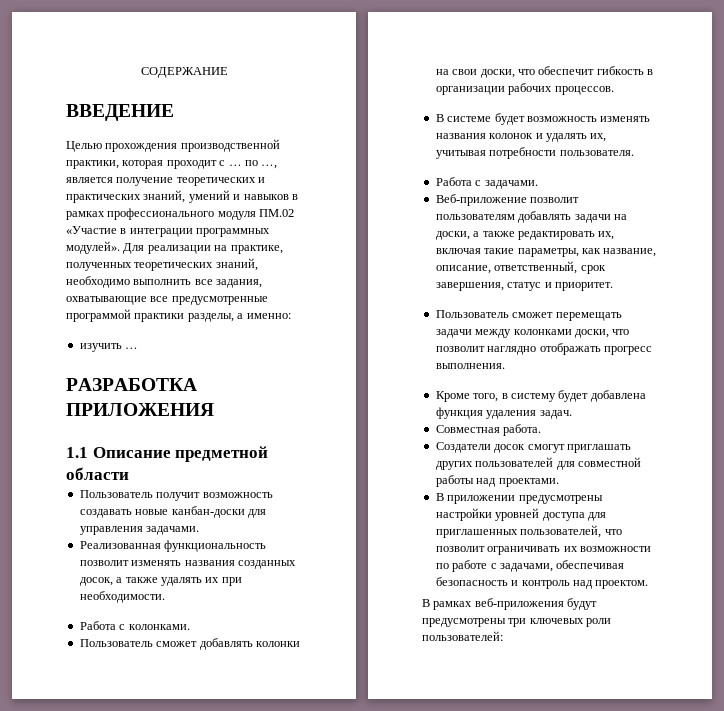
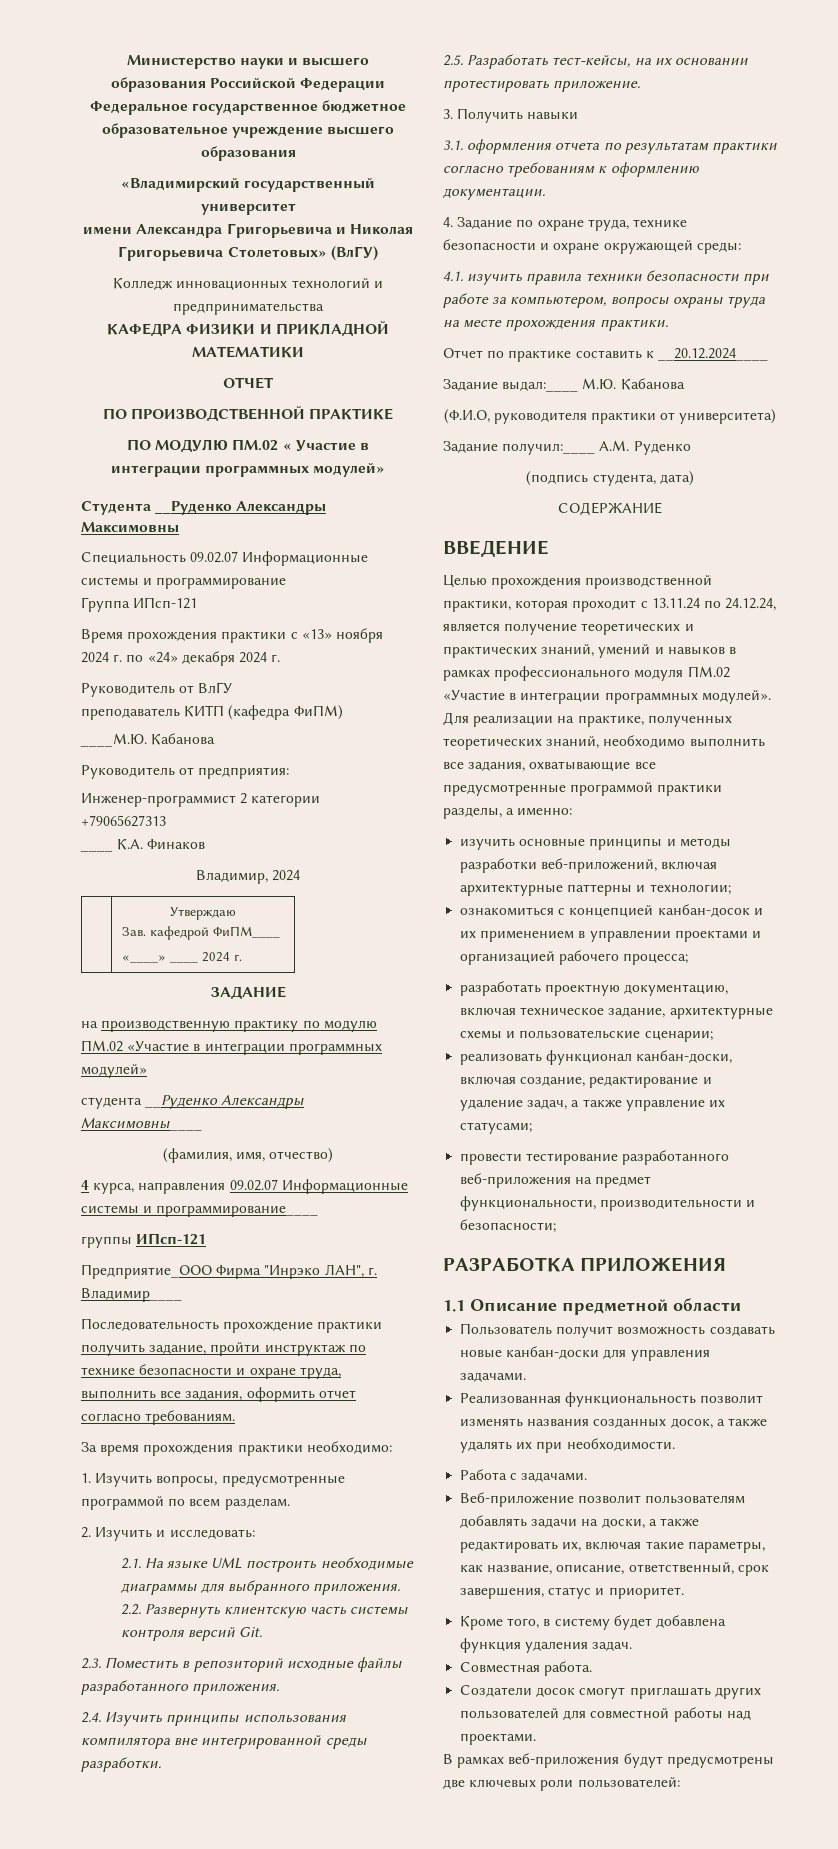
+ Министерство науки и высшего образования Российской Федерации Федеральное государственное бюджетное образовательное учреждение высшего образования
+ «Владимирский государственный университет
+ имени Александра Григорьевича и Николая Григорьевича Столетовых» (ВлГУ)
+ Колледж инновационных технологий и предпринимательства
+ КАФЕДРА ФИЗИКИ И ПРИКЛАДНОЙ МАТЕМАТИКИ
+ ОТЧЕТ
+ ПО ПРОИЗВОДСТВЕННОЙ ПРАКТИКЕ
+ ПО МОДУЛЮ ПМ.02 « Участие в интеграции программных модулей»
+ Студента __Руденко Александры Максимовны
+ Специальность 09.02.07 Информационные системы и программирование
+ Группа ИПсп-121
+ Время прохождения практики с «13» ноября 2024 г. по «24» декабря 2024 г.
+ Руководитель от ВлГУ
+ преподаватель КИТП (кафедра ФиПМ)
+ ____М.Ю. Кабанова
+ Руководитель от предприятия:
+ Инженер-программист 2 категории
+ +79065627313
+ ____ К.А. Финаков
+ Владимир, 2024
+ | Утверждаю
+ Зав. кафедрой ФиПМ____
+ «____» ____ 2024 г.
+ ЗАДАНИЕ
+ на производственную практику по модулю ПМ.02 «Участие в интеграции программных модулей»
+ студента __Руденко Александры Максимовны____
+ (фамилия, имя, отчество)
+ 4 курса, направления 09.02.07 Информационные системы и программирование____
+ группы ИПсп-121
+ Предприятие_ООО Фирма "Инрэко ЛАН", г. Владимир____
+ Последовательность прохождение практики получить задание, пройти инструктаж по технике безопасности и охране труда, выполнить все задания, оформить отчет согласно требованиям.
+ За время прохождения практики необходимо:
+ 1. Изучить вопросы, предусмотренные программой по всем разделам.
+ 2. Изучить и исследовать:
+ 2.1. На языке UML построить необходимые диаграммы для выбранного приложения. 2.2. Развернуть клиентскую часть системы контроля версий Git.
+ 2.3. Поместить в репозиторий исходные файлы разработанного приложения.
+ 2.4. Изучить принципы использования компилятора вне интегрированной среды разработки.
+ 2.5. Разработать тест-кейсы, на их основании протестировать приложение.
+ 3. Получить навыки
+ 3.1. оформления отчета по результатам практики согласно требованиям к оформлению документации.
+ 4. Задание по охране труда, технике безопасности и охране окружающей среды:
+ 4.1. изучить правила техники безопасности при работе за компьютером, вопросы охраны труда на месте прохождения практики.
+ Отчет по практике составить к __20.12.2024____
+ Задание выдал:____ М.Ю. Кабанова
+ (Ф.И.О, руководителя практики от университета)
+ Задание получил:____ А.М. Руденко
+ (подпись студента, дата)
- Целью прохождения производственной практики, которая проходит с … по …, является получение теоретических и практических знаний, умений и навыков в рамках профессионального модуля ПМ.02 «Участие в интеграции программных модулей».
+ Целью прохождения производственной практики, которая проходит с 13.11.24 по 24.12.24, является получение теоретических и практических знаний, умений и навыков в рамках профессионального модуля ПМ.02 «Участие в интеграции программных модулей».
- изучить …
+ изучить основные принципы и методы разработки веб-приложений, включая архитектурные паттерны и технологии;
+ ознакомиться с концепцией канбан-досок и их применением в управлении проектами и организацией рабочего процесса;
+ разработать проектную документацию, включая техническое задание, архитектурные схемы и пользовательские сценарии;
+ реализовать функционал канбан-доски, включая создание, редактирование и удаление задач, а также управление их статусами;
+ провести тестирование разработанного веб-приложения на предмет функциональности, производительности и безопасности;
- Работа с колонками.
- Пользователь сможет добавлять колонки на свои доски, что обеспечит гибкость в организации рабочих процессов.
- В системе будет возможность изменять названия колонок и удалять их, учитывая потребности пользователя.
- Пользователь сможет перемещать задачи между колонками доски, что позволит наглядно отображать прогресс выполнения.
- В приложении предусмотрены настройки уровней доступа для приглашенных пользователей, что позволит ограничивать их возможности по работе с задачами, обеспечивая безопасность и контроль над проектом.
- В рамках веб-приложения будут предусмотрены три ключевых роли пользователей:
+ В рамках веб-приложения будут предусмотрены две ключевых роли пользователей:

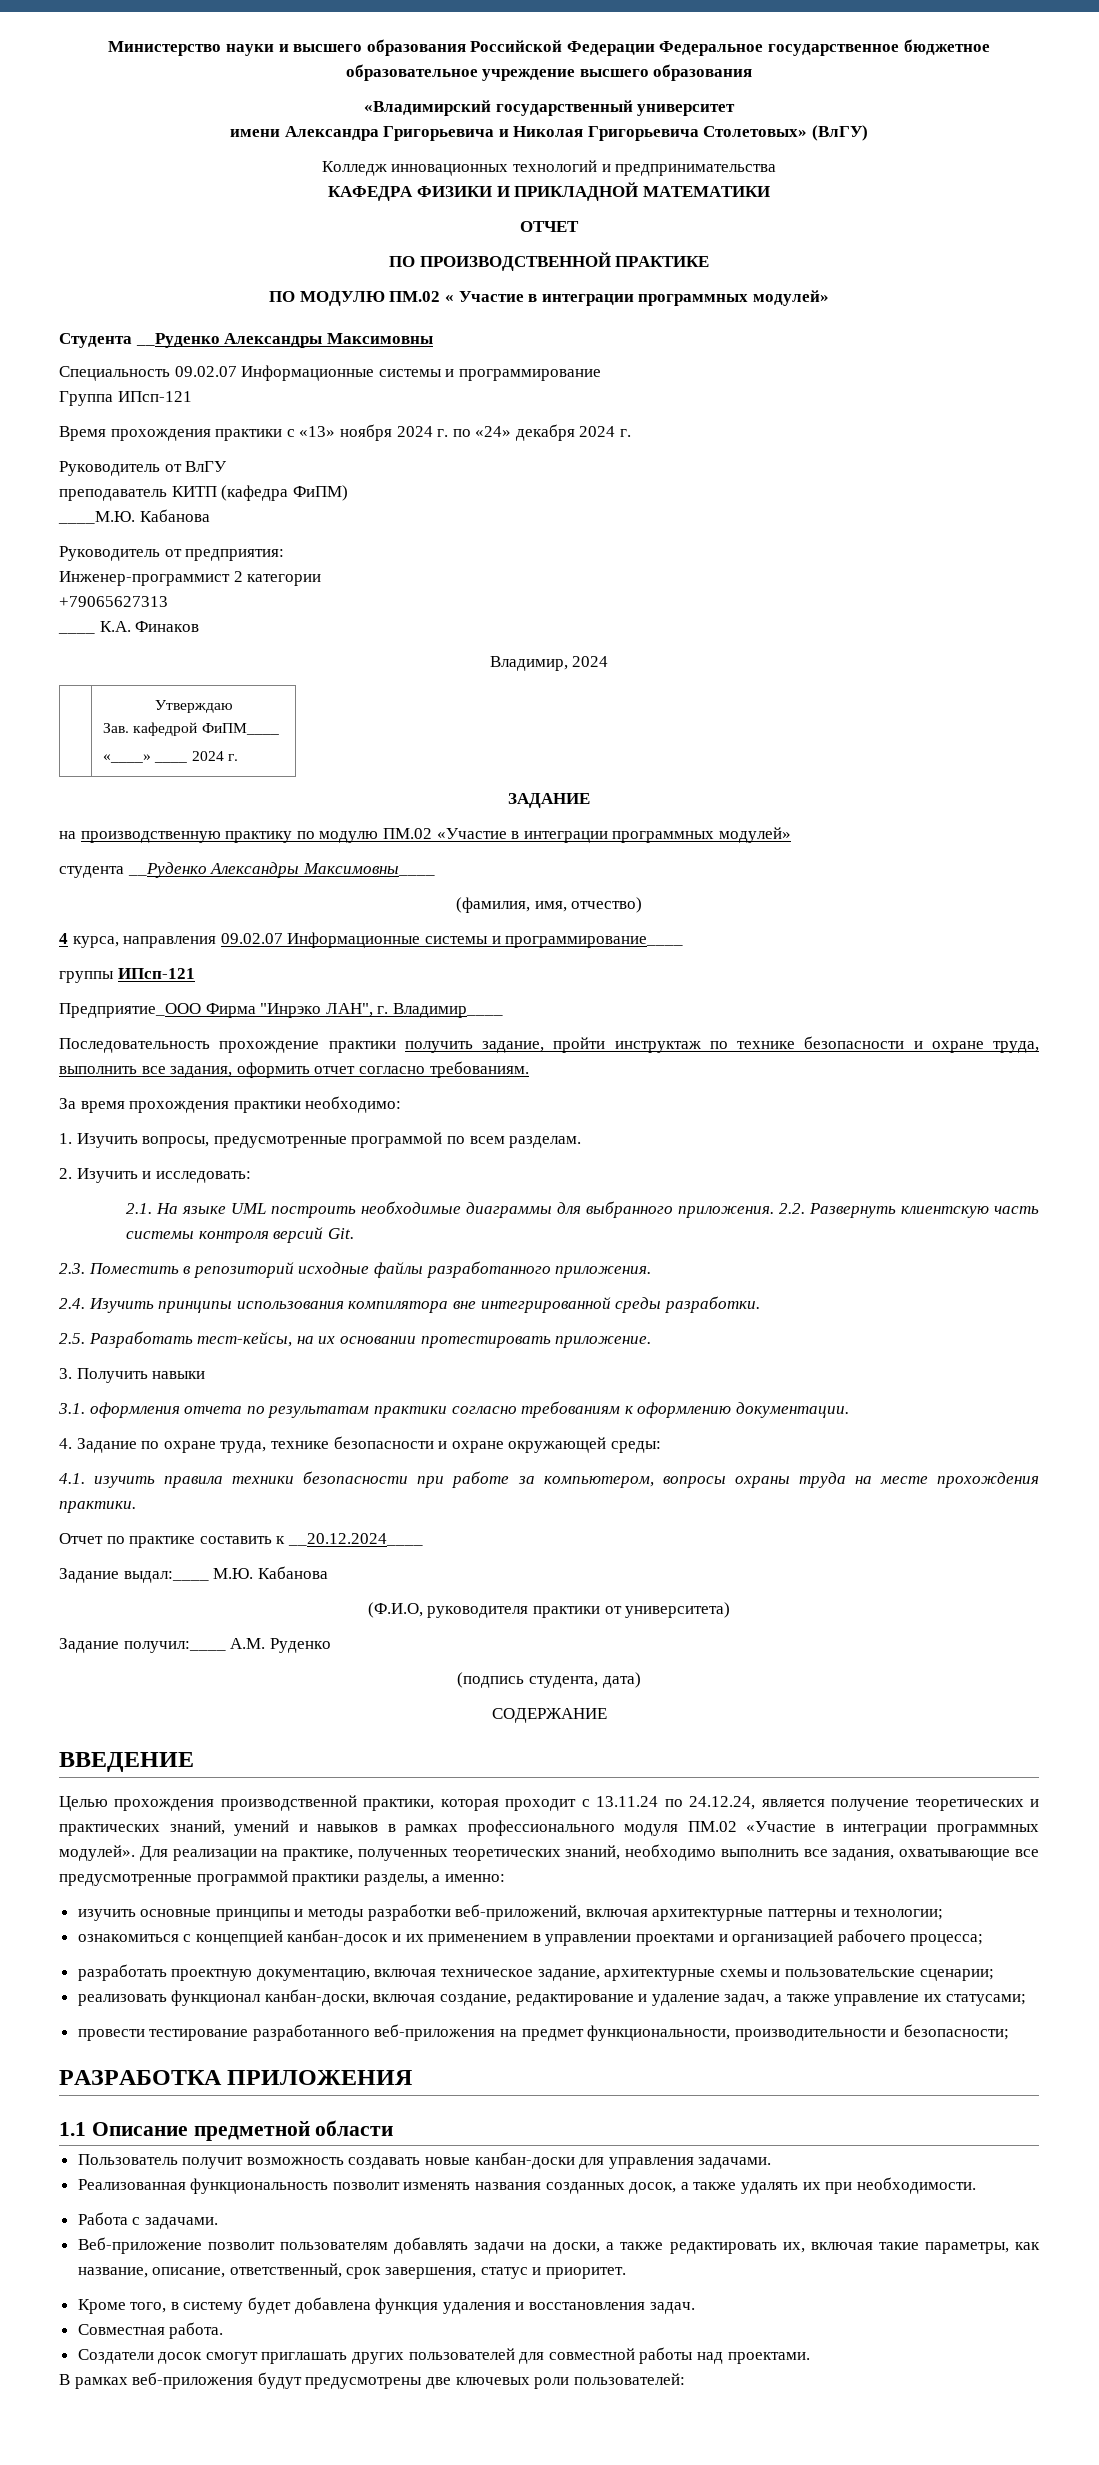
- Кроме того, в систему будет добавлена функция удаления задач.
+ Кроме того, в систему будет добавлена функция удаления и восстановления задач.

